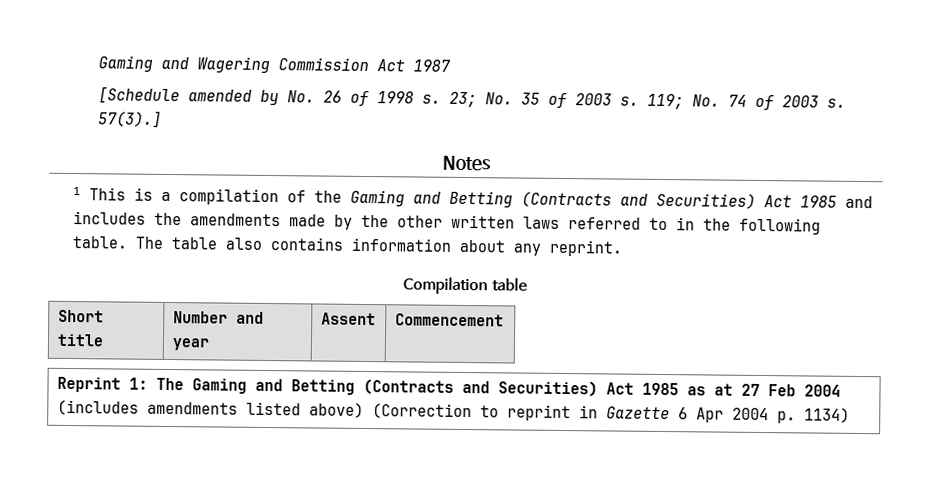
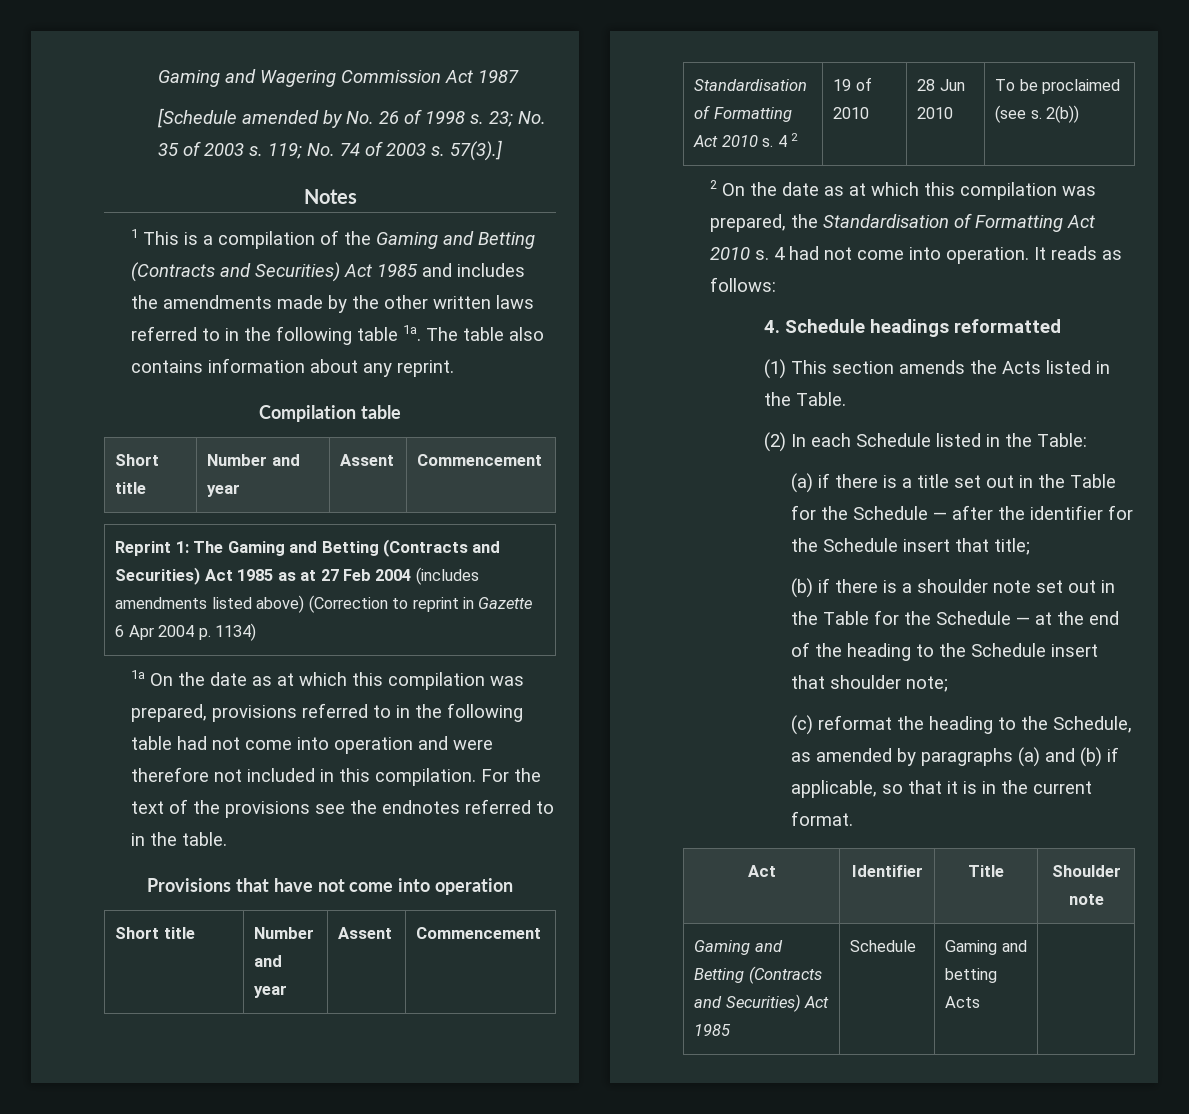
- 1 This is a compilation of the Gaming and Betting (Contracts and Securities) Act 1985 and includes the amendments made by the other written laws referred to in the following table.
+ 1 This is a compilation of the Gaming and Betting (Contracts and Securities) Act 1985 and includes the amendments made by the other written laws referred to in the following table 1a.
+ 1a On the date as at which this compilation was prepared, provisions referred to in the following table had not come into operation and were therefore not included in this compilation. For the text of the provisions see the endnotes referred to in the table.
+ Provisions that have not come into operation
+ Short title | Number and year | Assent | Commencement
+ Standardisation of Formatting Act 2010 s. 4 2 | 19 of 2010 | 28 Jun 2010 | To be proclaimed (see s. 2(b))
+ 2 On the date as at which this compilation was prepared, the Standardisation of Formatting Act 2010 s. 4 had not come into operation. It reads as follows:
+ 4. Schedule headings reformatted
+ (1) This section amends the Acts listed in the Table.
+ (2) In each Schedule listed in the Table:
+ (a) if there is a title set out in the Table for the Schedule — after the identifier for the Schedule insert that title;
+ (b) if there is a shoulder note set out in the Table for the Schedule — at the end of the heading to the Schedule insert that shoulder note;
+ (c) reformat the heading to the Schedule, as amended by paragraphs (a) and (b) if applicable, so that it is in the current format.
+ Act | Identifier | Title | Shoulder note
+ Gaming and Betting (Contracts and Securities) Act 1985 | Schedule | Gaming and betting Acts |

